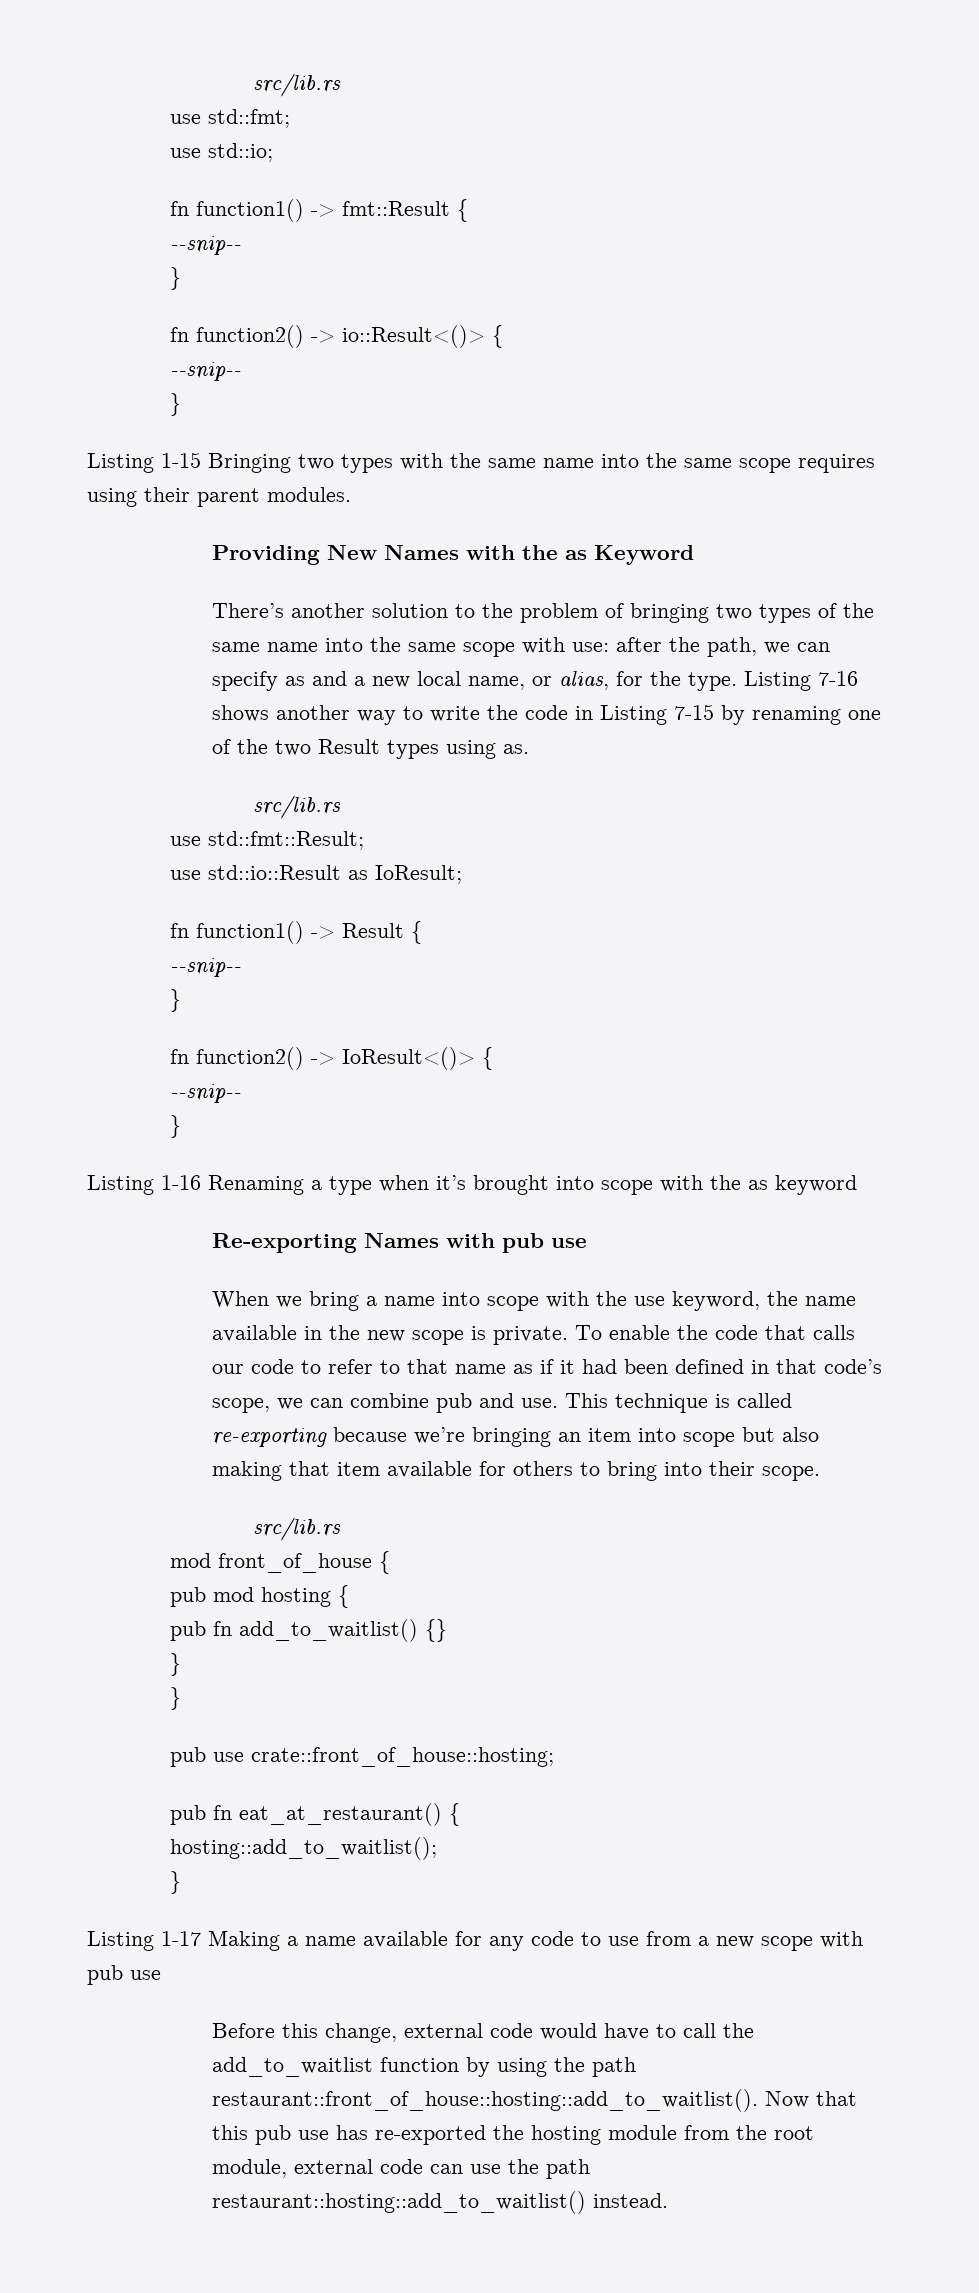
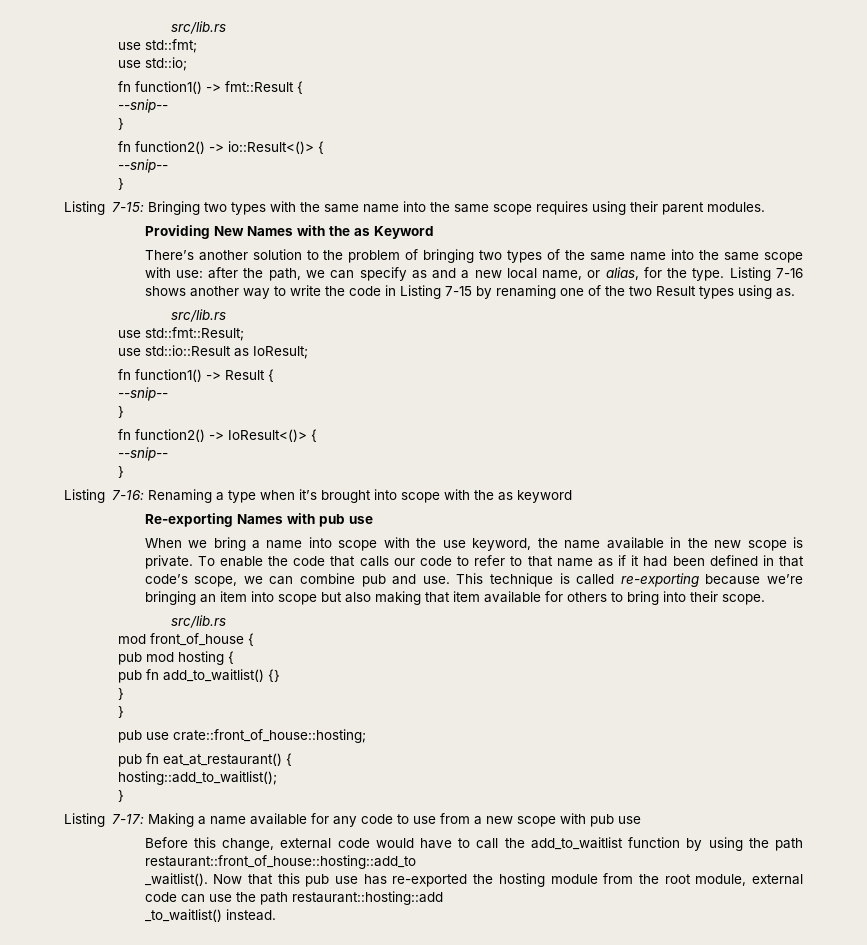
- Listing 1-15 Bringing two types with the same name into the same scope requires using their parent modules.
+ Listing 7-15: Bringing two types with the same name into the same scope requires using their parent modules.
- Listing 1-16 Renaming a type when it’s brought into scope with the as keyword
+ Listing 7-16: Renaming a type when it’s brought into scope with the as keyword
- Listing 1-17 Making a name available for any code to use from a new scope with pub use
+ Listing 7-17: Making a name available for any code to use from a new scope with pub use
- Before this change, external code would have to call the add_to_waitlist function by using the path restaurant::front_of_house::hosting::add_to_waitlist().
+ Before this change, external code would have to call the add_to_waitlist function by using the path restaurant::front_of_house::hosting::add_to
+ _waitlist().
- Now that this pub use has re-exported the hosting module from the root module, external code can use the path restaurant::hosting::add_to_waitlist() instead.
+ Now that this pub use has re-exported the hosting module from the root module, external code can use the path restaurant::hosting::add
+ _to_waitlist() instead.

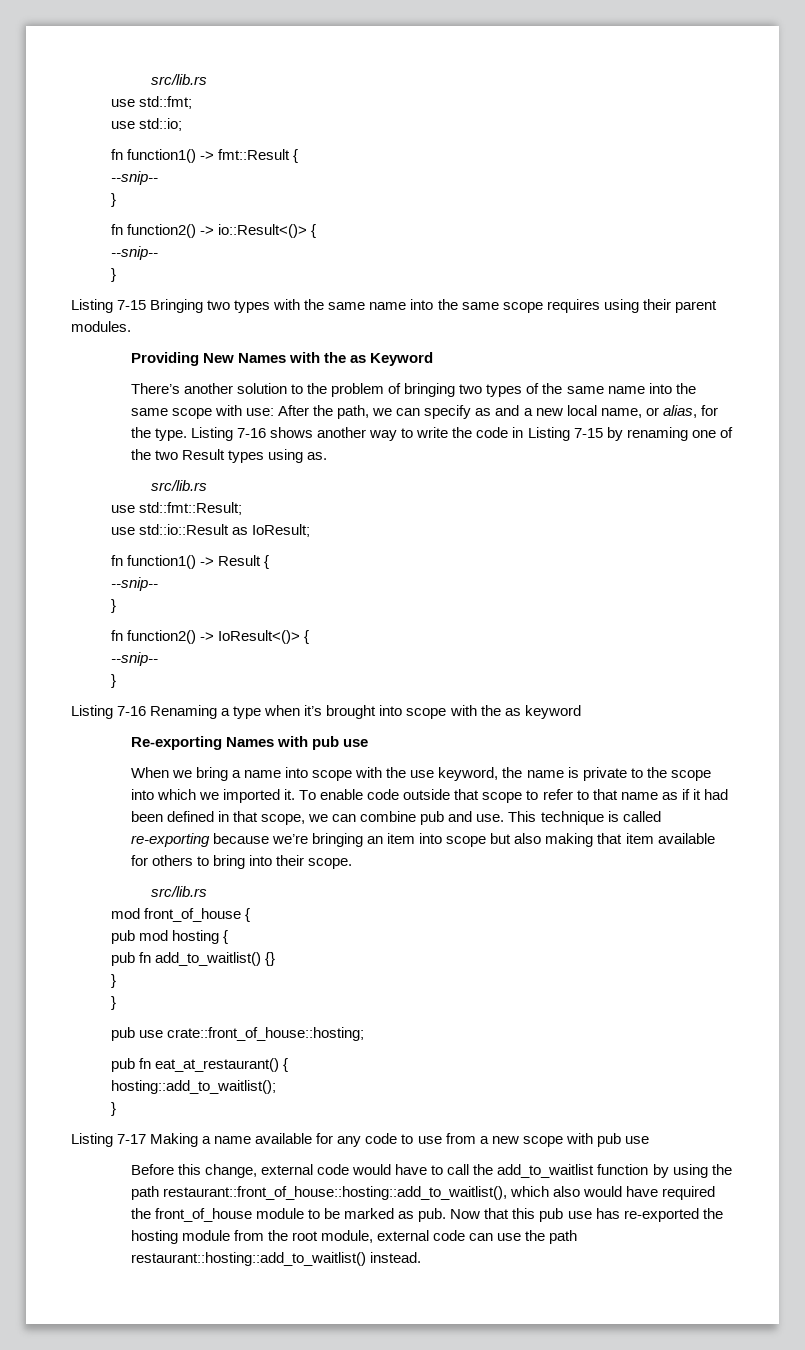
- Listing 7-15: Bringing two types with the same name into the same scope requires using their parent modules.
+ Listing 7-15 Bringing two types with the same name into the same scope requires using their parent modules.
- There’s another solution to the problem of bringing two types of the same name into the same scope with use: after the path, we can specify as and a new local name, or alias, for the type.
+ There’s another solution to the problem of bringing two types of the same name into the same scope with use: After the path, we can specify as and a new local name, or alias, for the type.
- Listing 7-16: Renaming a type when it’s brought into scope with the as keyword
+ Listing 7-16 Renaming a type when it’s brought into scope with the as keyword
- When we bring a name into scope with the use keyword, the name available in the new scope is private. To enable the code that calls our code to refer to that name as if it had been defined in that code’s scope, we can combine pub and use.
+ When we bring a name into scope with the use keyword, the name is private to the scope into which we imported it. To enable code outside that scope to refer to that name as if it had been defined in that scope, we can combine pub and use.
- Listing 7-17: Making a name available for any code to use from a new scope with pub use
+ Listing 7-17 Making a name available for any code to use from a new scope with pub use
- Before this change, external code would have to call the add_to_waitlist function by using the path restaurant::front_of_house::hosting::add_to
- _waitlist().
+ Before this change, external code would have to call the add_to_waitlist function by using the path restaurant::front_of_house::hosting::add_to_waitlist(), which also would have required the front_of_house module to be marked as pub.
- Now that this pub use has re-exported the hosting module from the root module, external code can use the path restaurant::hosting::add
- _to_waitlist() instead.
+ Now that this pub use has re-exported the hosting module from the root module, external code can use the path restaurant::hosting::add_to_waitlist() instead.

